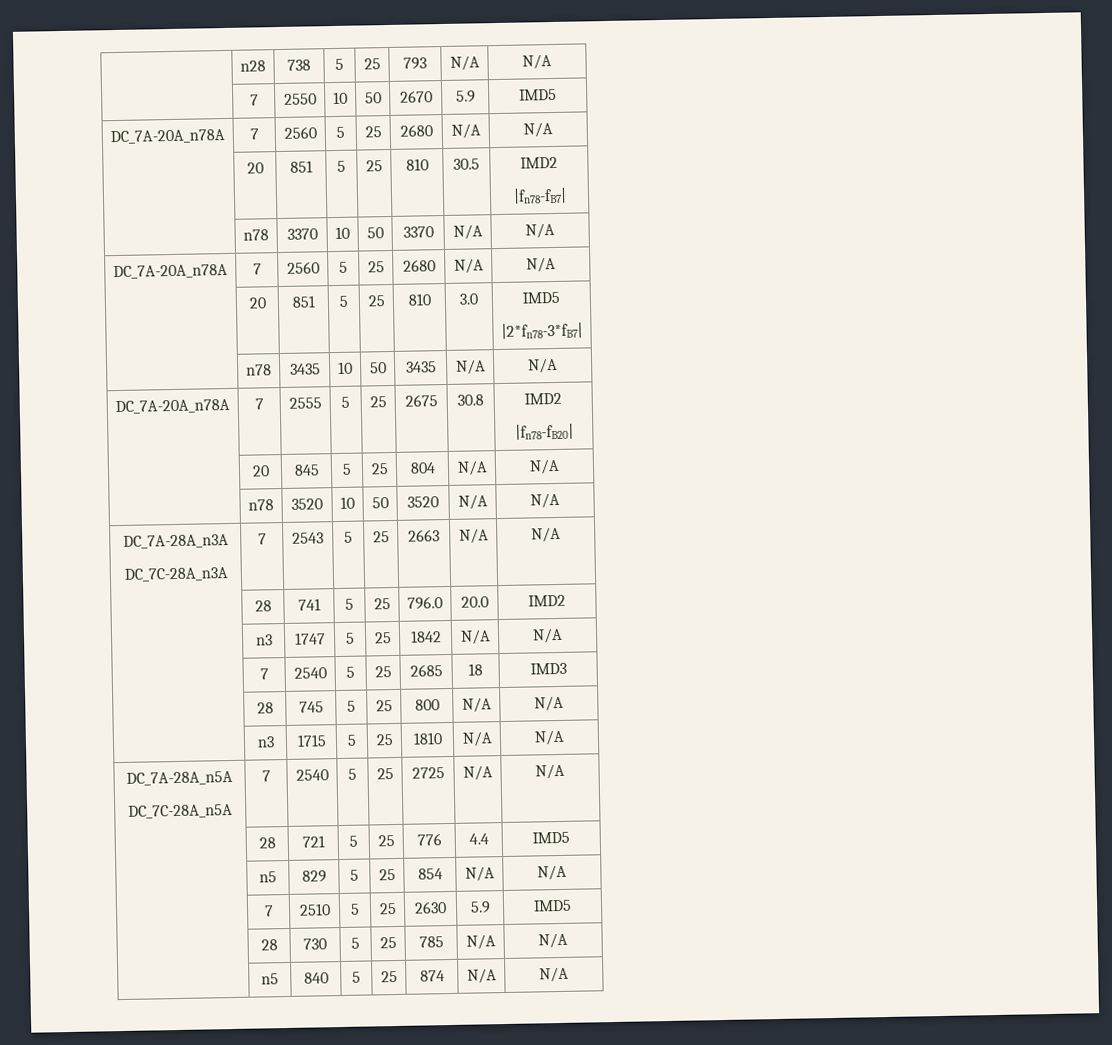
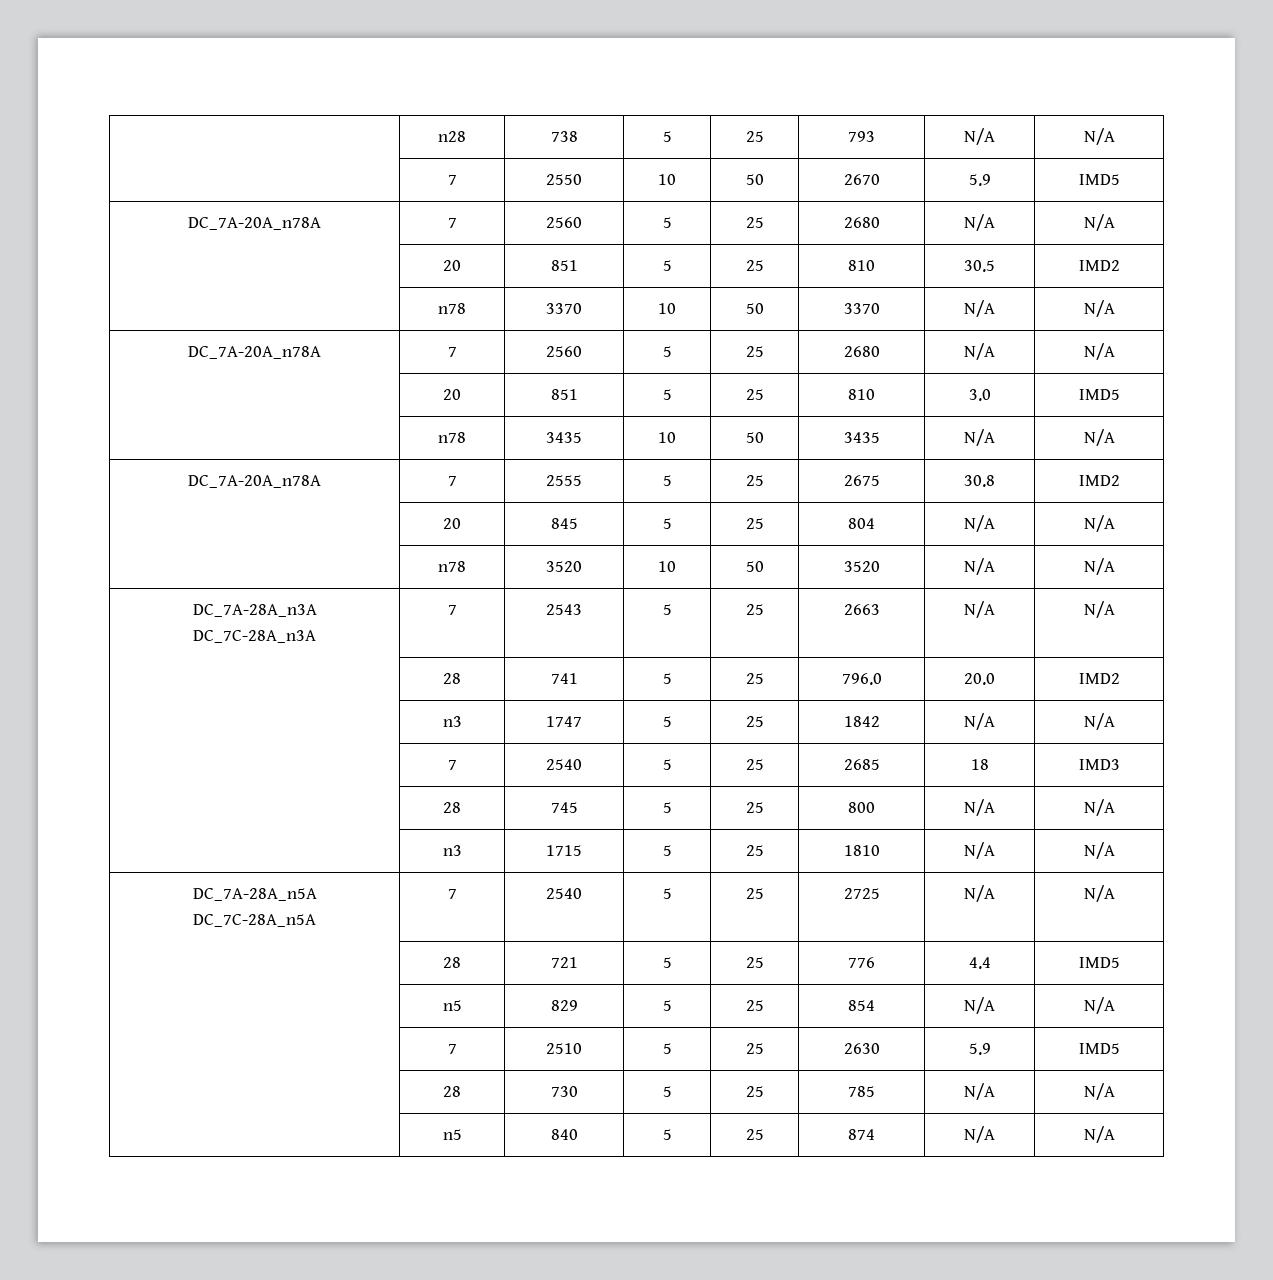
  | 20 | 851 | 5 | 25 | 810 | 30.5 | IMD2
- |fn78-fB7|
  | 20 | 851 | 5 | 25 | 810 | 3.0 | IMD5
- |2*fn78-3*fB7|
  DC_7A-20A_n78A | 7 | 2555 | 5 | 25 | 2675 | 30.8 | IMD2
- |fn78-fB20|

